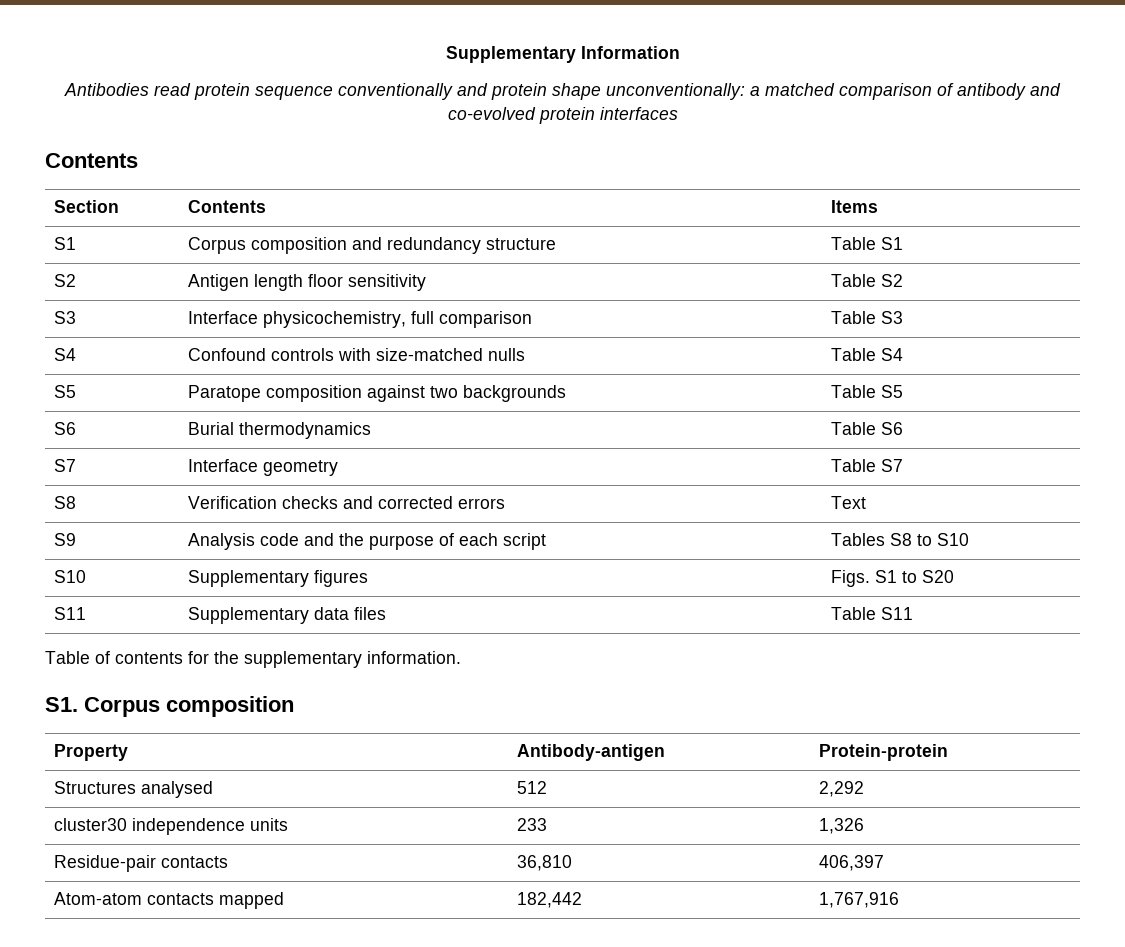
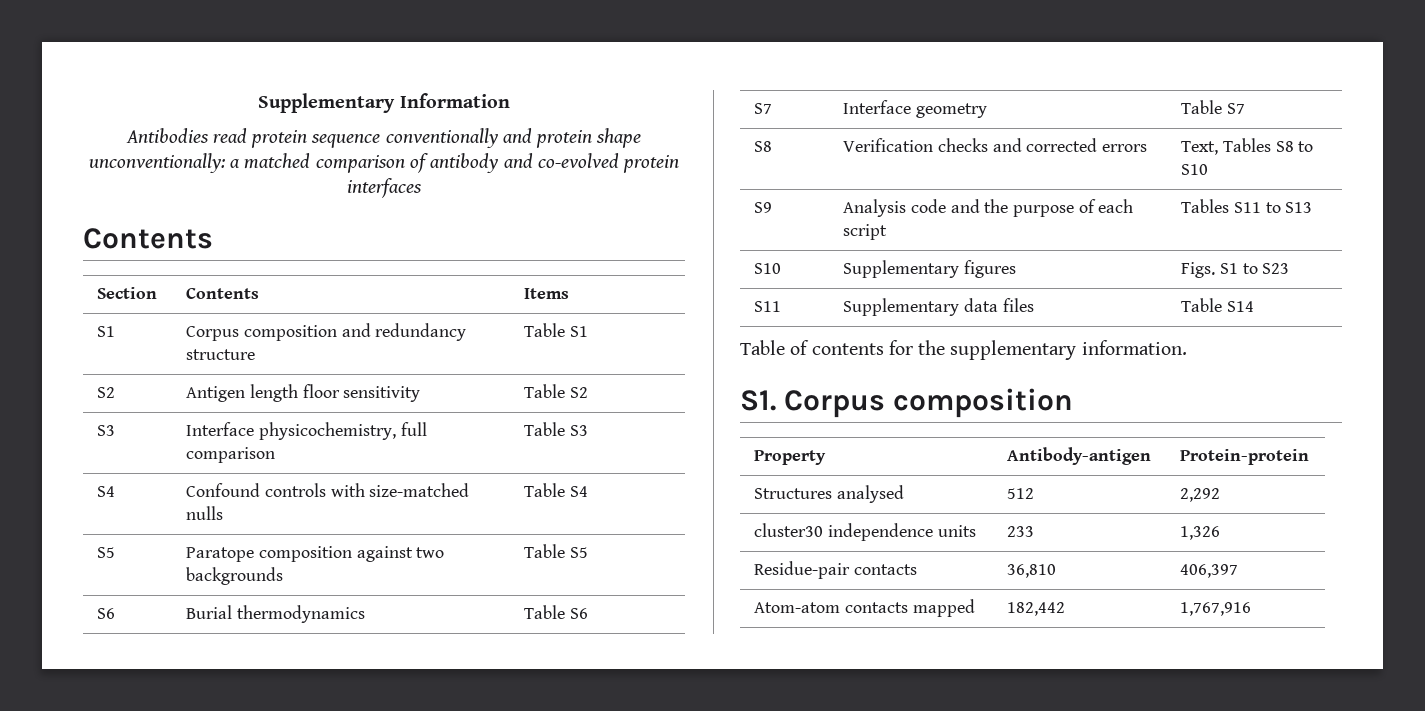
- S8 | Verification checks and corrected errors | Text
+ S8 | Verification checks and corrected errors | Text, Tables S8 to S10
- S9 | Analysis code and the purpose of each script | Tables S8 to S10
+ S9 | Analysis code and the purpose of each script | Tables S11 to S13
- S10 | Supplementary figures | Figs. S1 to S20
+ S10 | Supplementary figures | Figs. S1 to S23
- S11 | Supplementary data files | Table S11
+ S11 | Supplementary data files | Table S14

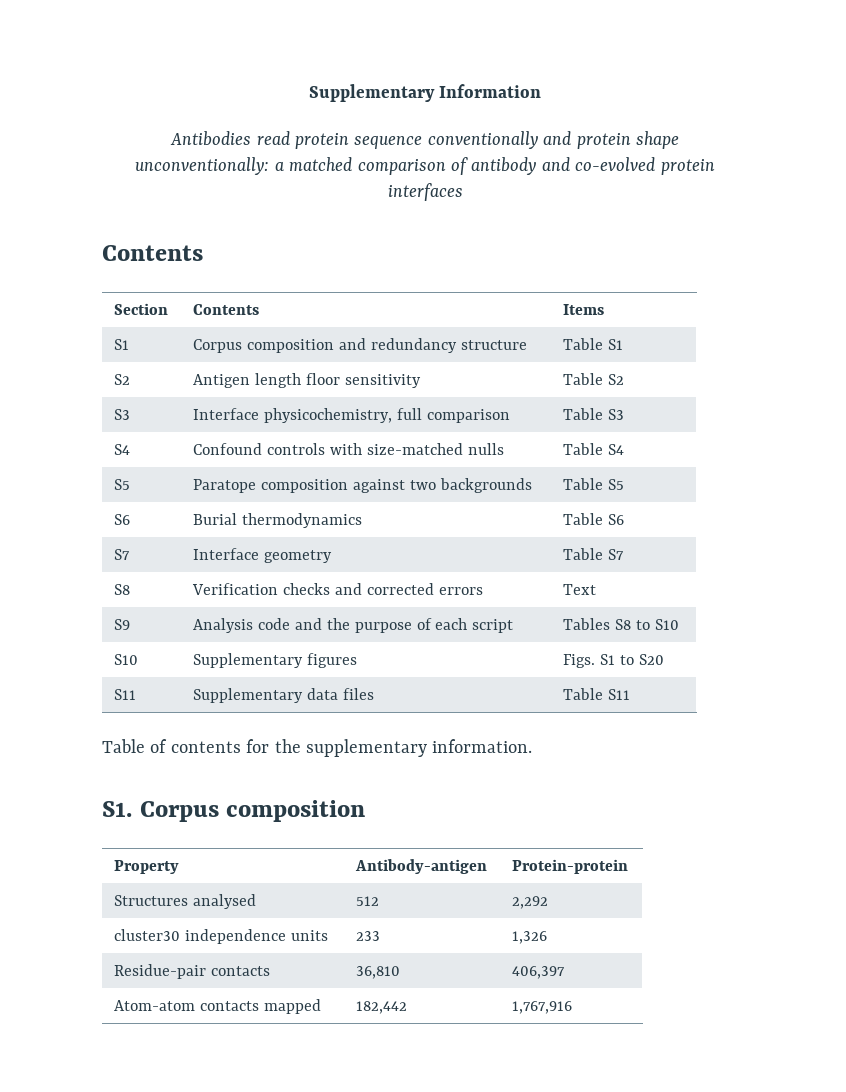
- S8 | Verification checks and corrected errors | Text, Tables S8 to S10
+ S8 | Verification checks and corrected errors | Text
- S9 | Analysis code and the purpose of each script | Tables S11 to S13
+ S9 | Analysis code and the purpose of each script | Tables S8 to S10
- S10 | Supplementary figures | Figs. S1 to S23
+ S10 | Supplementary figures | Figs. S1 to S20
- S11 | Supplementary data files | Table S14
+ S11 | Supplementary data files | Table S11

